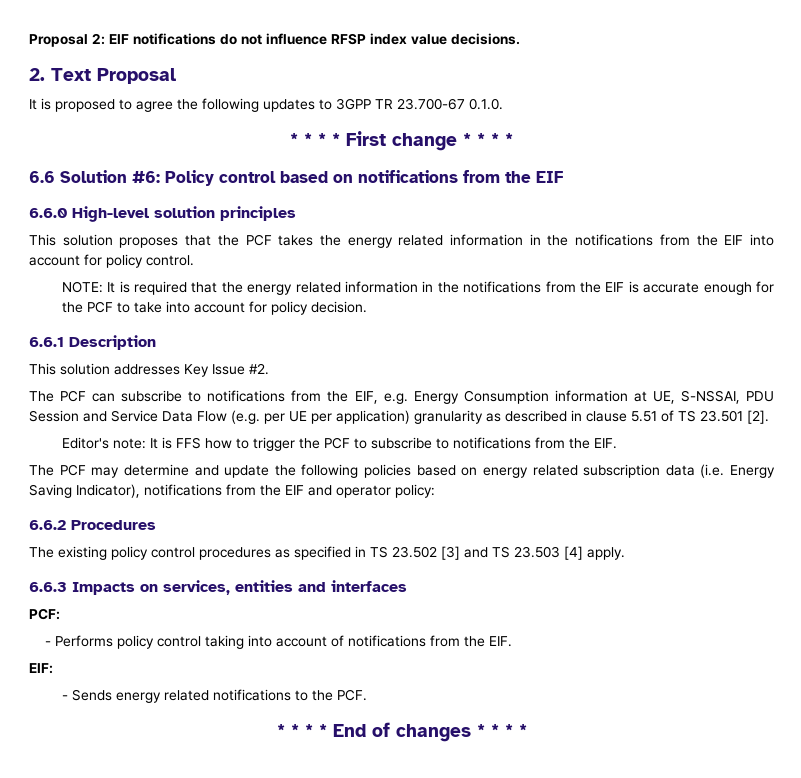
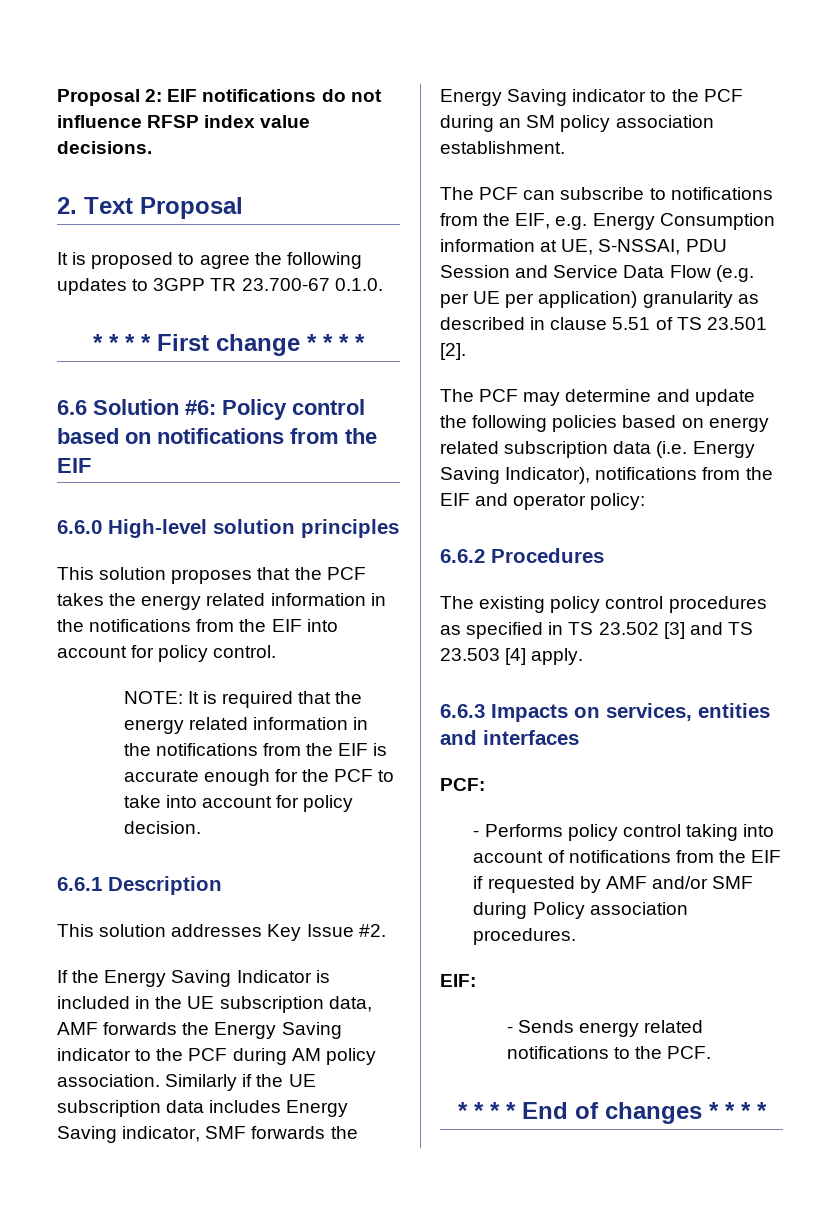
+ If the Energy Saving Indicator is included in the UE subscription data, AMF forwards the Energy Saving indicator to the PCF during AM policy association. Similarly if the UE subscription data includes Energy Saving indicator, SMF forwards the Energy Saving indicator to the PCF during an SM policy association establishment.
- Editor's note: It is FFS how to trigger the PCF to subscribe to notifications from the EIF.
- - Performs policy control taking into account of notifications from the EIF.
+ - Performs policy control taking into account of notifications from the EIF if requested by AMF and/or SMF during Policy association procedures.

